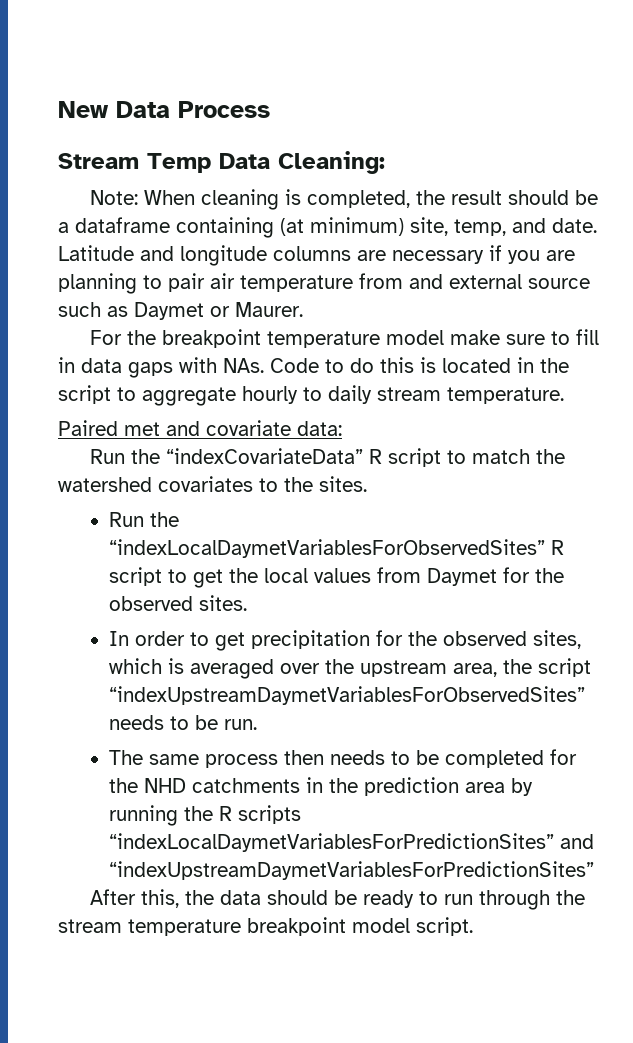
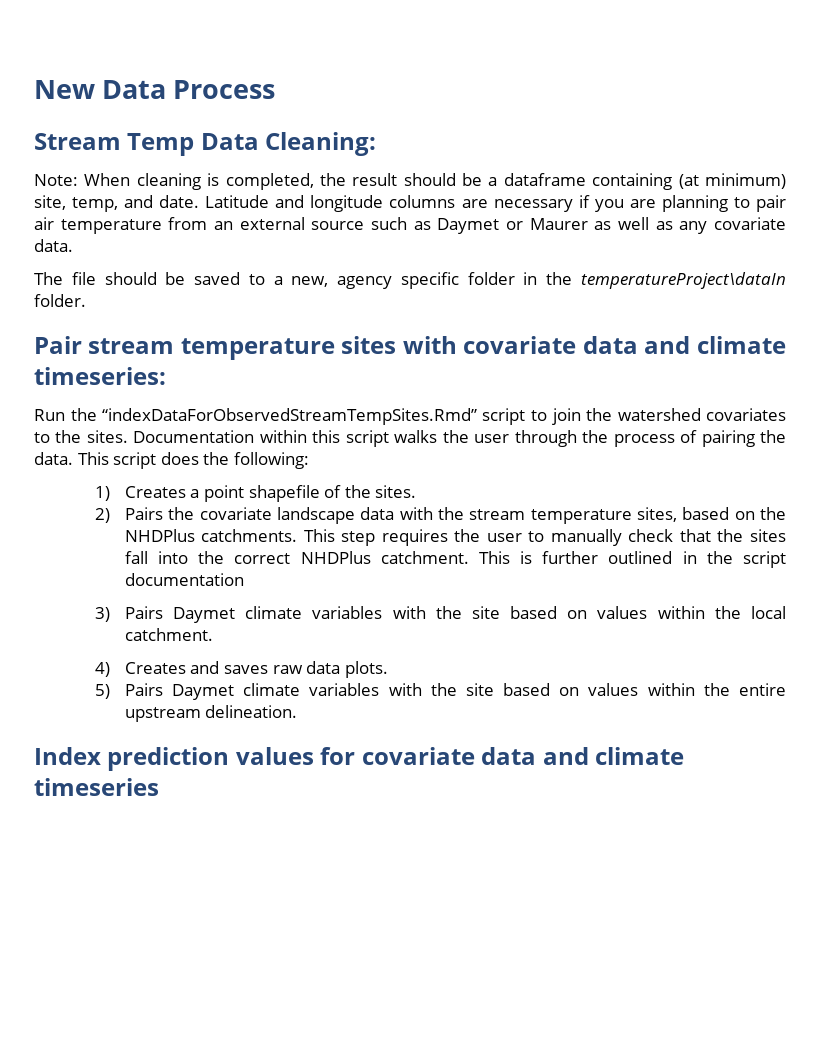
- Latitude and longitude columns are necessary if you are planning to pair air temperature from and external source such as Daymet or Maurer.
- For the breakpoint temperature model make sure to fill in data gaps with NAs. Code to do this is located in the script to aggregate hourly to daily stream temperature.
- Paired met and covariate data:
- Run the “indexCovariateData” R script to match the watershed covariates to the sites.
- Run the “indexLocalDaymetVariablesForObservedSites” R script to get the local values from Daymet for the observed sites.
- In order to get precipitation for the observed sites, which is averaged over the upstream area, the script “indexUpstreamDaymetVariablesForObservedSites” needs to be run.
- The same process then needs to be completed for the NHD catchments in the prediction area by running the R scripts “indexLocalDaymetVariablesForPredictionSites” and “indexUpstreamDaymetVariablesForPredictionSites”
- After this, the data should be ready to run through the stream temperature breakpoint model script.
+ Latitude and longitude columns are necessary if you are planning to pair air temperature from an external source such as Daymet or Maurer as well as any covariate data.
+ The file should be saved to a new, agency specific folder in the temperatureProject\dataIn folder.
+ Pair stream temperature sites with covariate data and climate timeseries:
+ Run the “indexDataForObservedStreamTempSites.Rmd” script to join the watershed covariates to the sites. Documentation within this script walks the user through the process of pairing the data. This script does the following:
+ 1) Creates a point shapefile of the sites.
+ 2) Pairs the covariate landscape data with the stream temperature sites, based on the NHDPlus catchments. This step requires the user to manually check that the sites fall into the correct NHDPlus catchment. This is further outlined in the script documentation
+ 3) Pairs Daymet climate variables with the site based on values within the local catchment.
+ 4) Creates and saves raw data plots.
+ 5) Pairs Daymet climate variables with the site based on values within the entire upstream delineation.
+ Index prediction values for covariate data and climate timeseries

